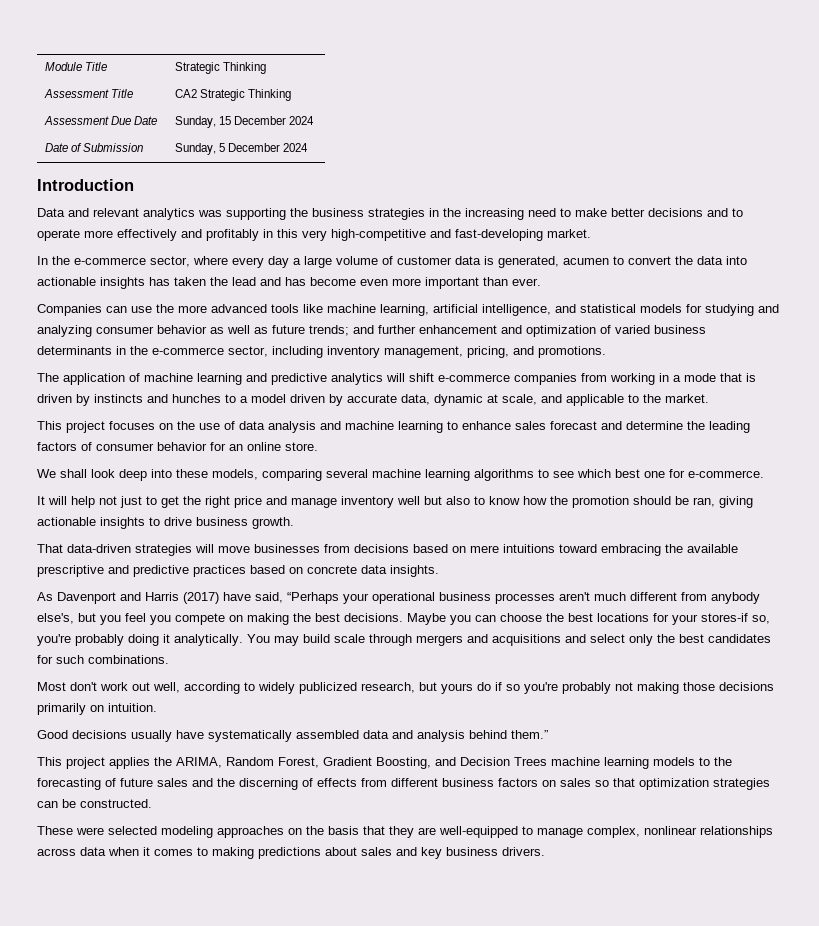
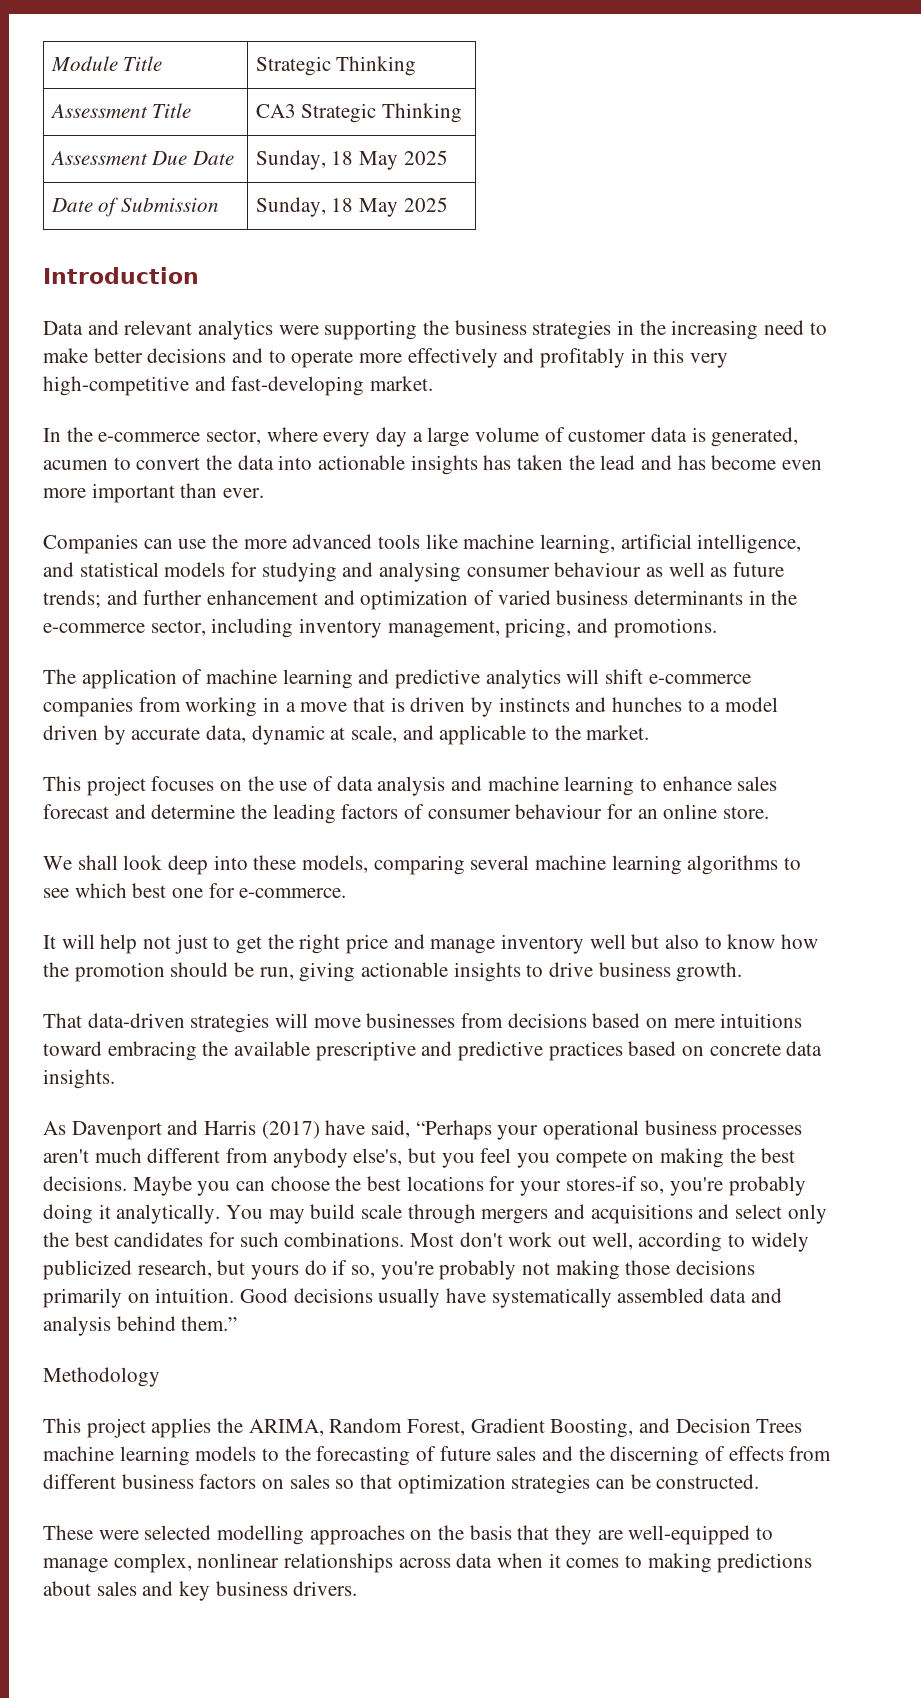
- Assessment Title | CA2 Strategic Thinking
+ Assessment Title | CA3 Strategic Thinking
- Assessment Due Date | Sunday, 15 December 2024
+ Assessment Due Date | Sunday, 18 May 2025
- Date of Submission | Sunday, 5 December 2024
+ Date of Submission | Sunday, 18 May 2025
- Data and relevant analytics was supporting the business strategies in the increasing need to make better decisions and to operate more effectively and profitably in this very high-competitive and fast-developing market.
+ Data and relevant analytics were supporting the business strategies in the increasing need to make better decisions and to operate more effectively and profitably in this very high-competitive and fast-developing market.
- Companies can use the more advanced tools like machine learning, artificial intelligence, and statistical models for studying and analyzing consumer behavior as well as future trends; and further enhancement and optimization of varied business determinants in the e-commerce sector, including inventory management, pricing, and promotions.
+ Companies can use the more advanced tools like machine learning, artificial intelligence, and statistical models for studying and analysing consumer behaviour as well as future trends; and further enhancement and optimization of varied business determinants in the e-commerce sector, including inventory management, pricing, and promotions.
- The application of machine learning and predictive analytics will shift e-commerce companies from working in a mode that is driven by instincts and hunches to a model driven by accurate data, dynamic at scale, and applicable to the market.
+ The application of machine learning and predictive analytics will shift e-commerce companies from working in a move that is driven by instincts and hunches to a model driven by accurate data, dynamic at scale, and applicable to the market.
- This project focuses on the use of data analysis and machine learning to enhance sales forecast and determine the leading factors of consumer behavior for an online store.
+ This project focuses on the use of data analysis and machine learning to enhance sales forecast and determine the leading factors of consumer behaviour for an online store.
- It will help not just to get the right price and manage inventory well but also to know how the promotion should be ran, giving actionable insights to drive business growth.
+ It will help not just to get the right price and manage inventory well but also to know how the promotion should be run, giving actionable insights to drive business growth.
- You may build scale through mergers and acquisitions and select only the best candidates for such combinations.
- Most don't work out well, according to widely publicized research, but yours do if so you're probably not making those decisions primarily on intuition.
- Good decisions usually have systematically assembled data and analysis behind them.”
+ You may build scale through mergers and acquisitions and select only the best candidates for such combinations. Most don't work out well, according to widely publicized research, but yours do if so, you're probably not making those decisions primarily on intuition. Good decisions usually have systematically assembled data and analysis behind them.”
+ Methodology
- These were selected modeling approaches on the basis that they are well-equipped to manage complex, nonlinear relationships across data when it comes to making predictions about sales and key business drivers.
+ These were selected modelling approaches on the basis that they are well-equipped to manage complex, nonlinear relationships across data when it comes to making predictions about sales and key business drivers.

